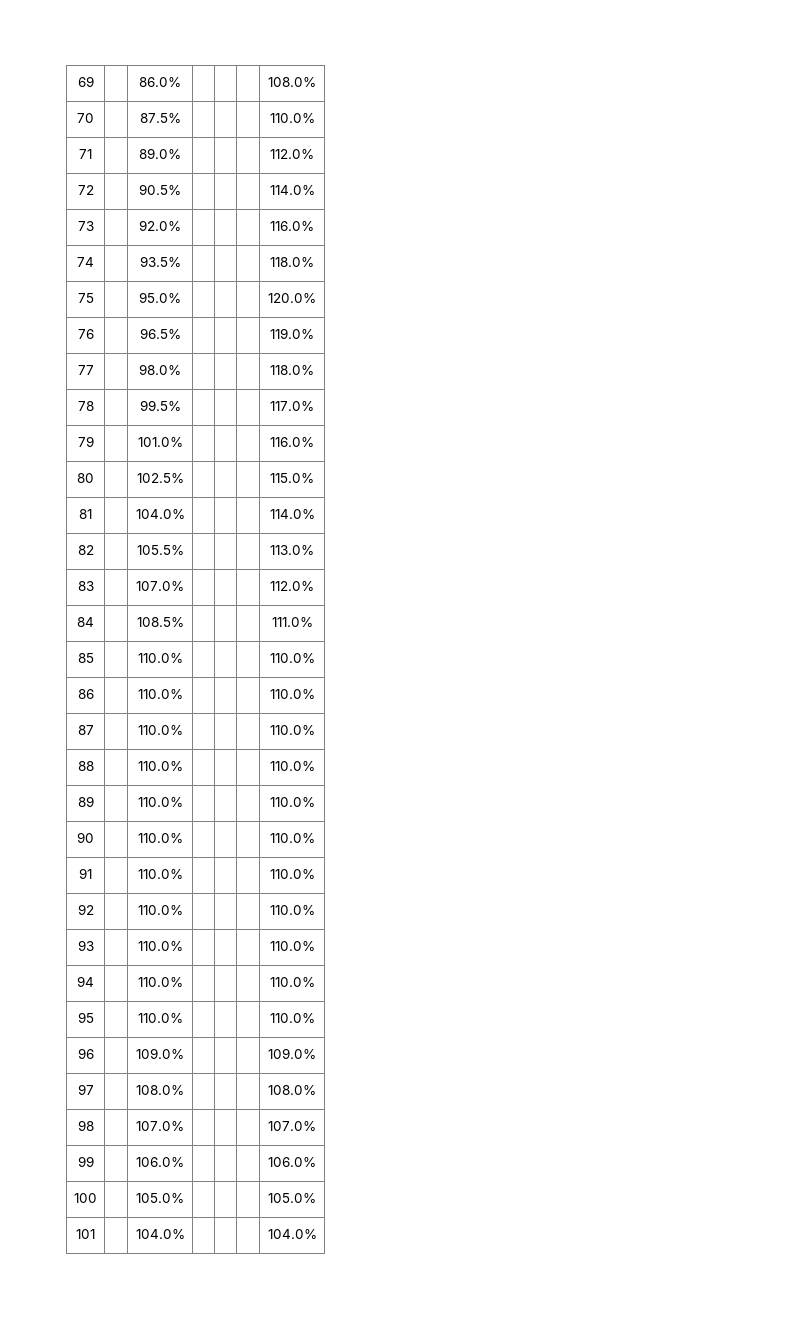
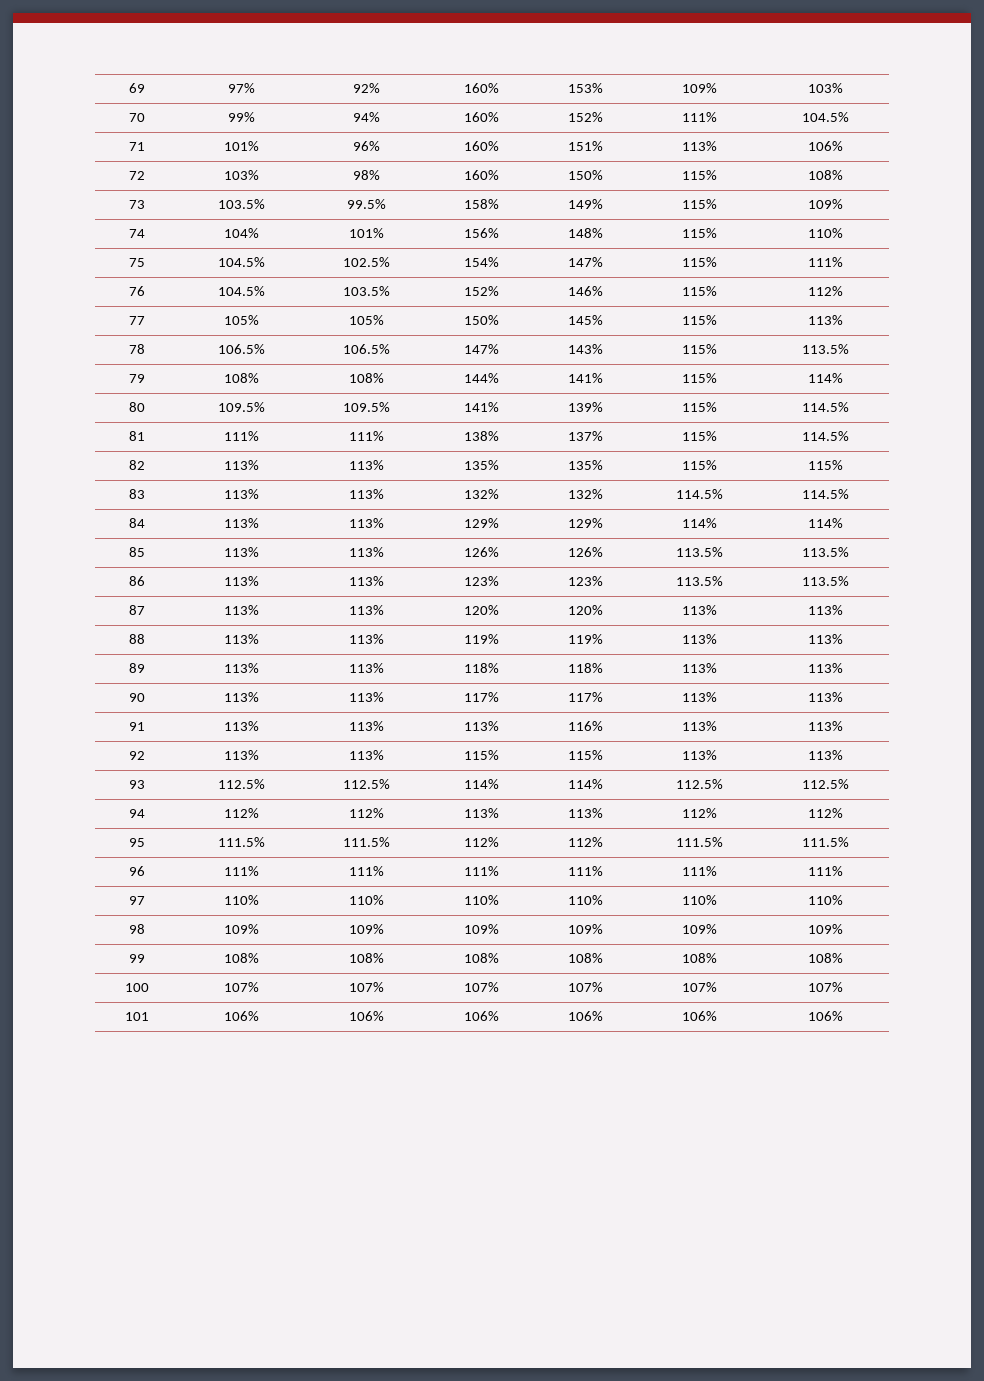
- 69 | | 86.0% | | | | 108.0%
- 70 | | 87.5% | | | | 110.0%
- 71 | | 89.0% | | | | 112.0%
- 72 | | 90.5% | | | | 114.0%
- 73 | | 92.0% | | | | 116.0%
- 74 | | 93.5% | | | | 118.0%
- 75 | | 95.0% | | | | 120.0%
- 76 | | 96.5% | | | | 119.0%
- 77 | | 98.0% | | | | 118.0%
- 78 | | 99.5% | | | | 117.0%
- 79 | | 101.0% | | | | 116.0%
- 80 | | 102.5% | | | | 115.0%
- 81 | | 104.0% | | | | 114.0%
- 82 | | 105.5% | | | | 113.0%
- 83 | | 107.0% | | | | 112.0%
- 84 | | 108.5% | | | | 111.0%
- 85 | | 110.0% | | | | 110.0%
- 86 | | 110.0% | | | | 110.0%
- 87 | | 110.0% | | | | 110.0%
- 88 | | 110.0% | | | | 110.0%
- 89 | | 110.0% | | | | 110.0%
- 90 | | 110.0% | | | | 110.0%
- 91 | | 110.0% | | | | 110.0%
- 92 | | 110.0% | | | | 110.0%
- 93 | | 110.0% | | | | 110.0%
- 94 | | 110.0% | | | | 110.0%
- 95 | | 110.0% | | | | 110.0%
- 96 | | 109.0% | | | | 109.0%
- 97 | | 108.0% | | | | 108.0%
- 98 | | 107.0% | | | | 107.0%
- 99 | | 106.0% | | | | 106.0%
- 100 | | 105.0% | | | | 105.0%
- 101 | | 104.0% | | | | 104.0%
+ 69 | 97% | 92% | 160% | 153% | 109% | 103%
+ 70 | 99% | 94% | 160% | 152% | 111% | 104.5%
+ 71 | 101% | 96% | 160% | 151% | 113% | 106%
+ 72 | 103% | 98% | 160% | 150% | 115% | 108%
+ 73 | 103.5% | 99.5% | 158% | 149% | 115% | 109%
+ 74 | 104% | 101% | 156% | 148% | 115% | 110%
+ 75 | 104.5% | 102.5% | 154% | 147% | 115% | 111%
+ 76 | 104.5% | 103.5% | 152% | 146% | 115% | 112%
+ 77 | 105% | 105% | 150% | 145% | 115% | 113%
+ 78 | 106.5% | 106.5% | 147% | 143% | 115% | 113.5%
+ 79 | 108% | 108% | 144% | 141% | 115% | 114%
+ 80 | 109.5% | 109.5% | 141% | 139% | 115% | 114.5%
+ 81 | 111% | 111% | 138% | 137% | 115% | 114.5%
+ 82 | 113% | 113% | 135% | 135% | 115% | 115%
+ 83 | 113% | 113% | 132% | 132% | 114.5% | 114.5%
+ 84 | 113% | 113% | 129% | 129% | 114% | 114%
+ 85 | 113% | 113% | 126% | 126% | 113.5% | 113.5%
+ 86 | 113% | 113% | 123% | 123% | 113.5% | 113.5%
+ 87 | 113% | 113% | 120% | 120% | 113% | 113%
+ 88 | 113% | 113% | 119% | 119% | 113% | 113%
+ 89 | 113% | 113% | 118% | 118% | 113% | 113%
+ 90 | 113% | 113% | 117% | 117% | 113% | 113%
+ 91 | 113% | 113% | 113% | 116% | 113% | 113%
+ 92 | 113% | 113% | 115% | 115% | 113% | 113%
+ 93 | 112.5% | 112.5% | 114% | 114% | 112.5% | 112.5%
+ 94 | 112% | 112% | 113% | 113% | 112% | 112%
+ 95 | 111.5% | 111.5% | 112% | 112% | 111.5% | 111.5%
+ 96 | 111% | 111% | 111% | 111% | 111% | 111%
+ 97 | 110% | 110% | 110% | 110% | 110% | 110%
+ 98 | 109% | 109% | 109% | 109% | 109% | 109%
+ 99 | 108% | 108% | 108% | 108% | 108% | 108%
+ 100 | 107% | 107% | 107% | 107% | 107% | 107%
+ 101 | 106% | 106% | 106% | 106% | 106% | 106%

